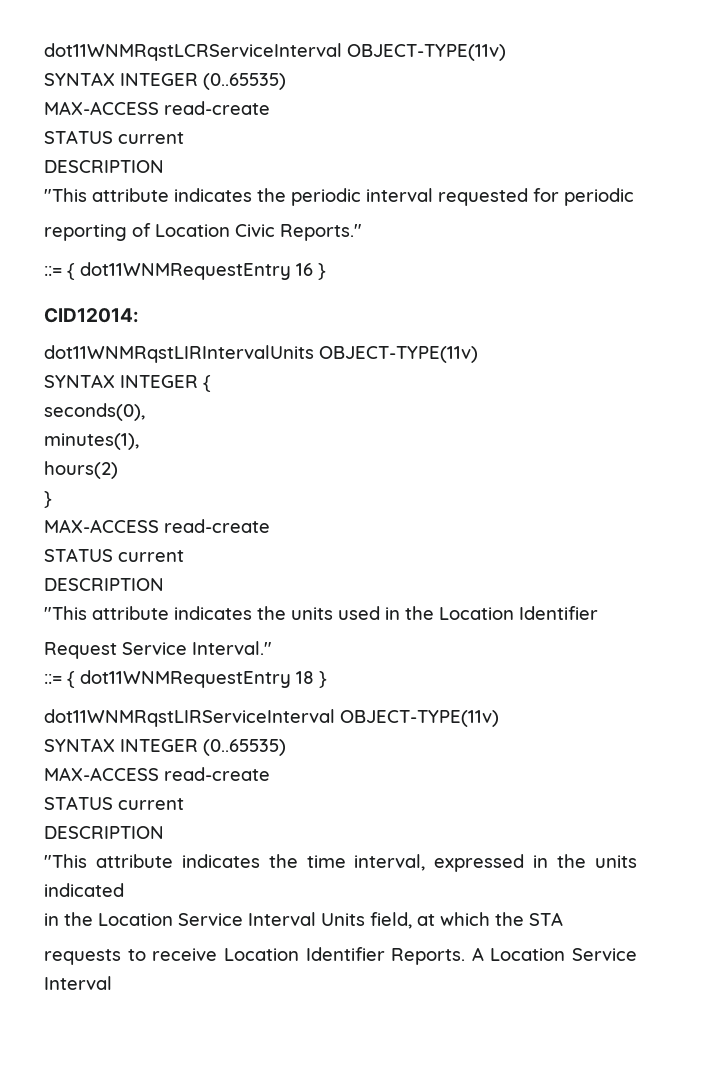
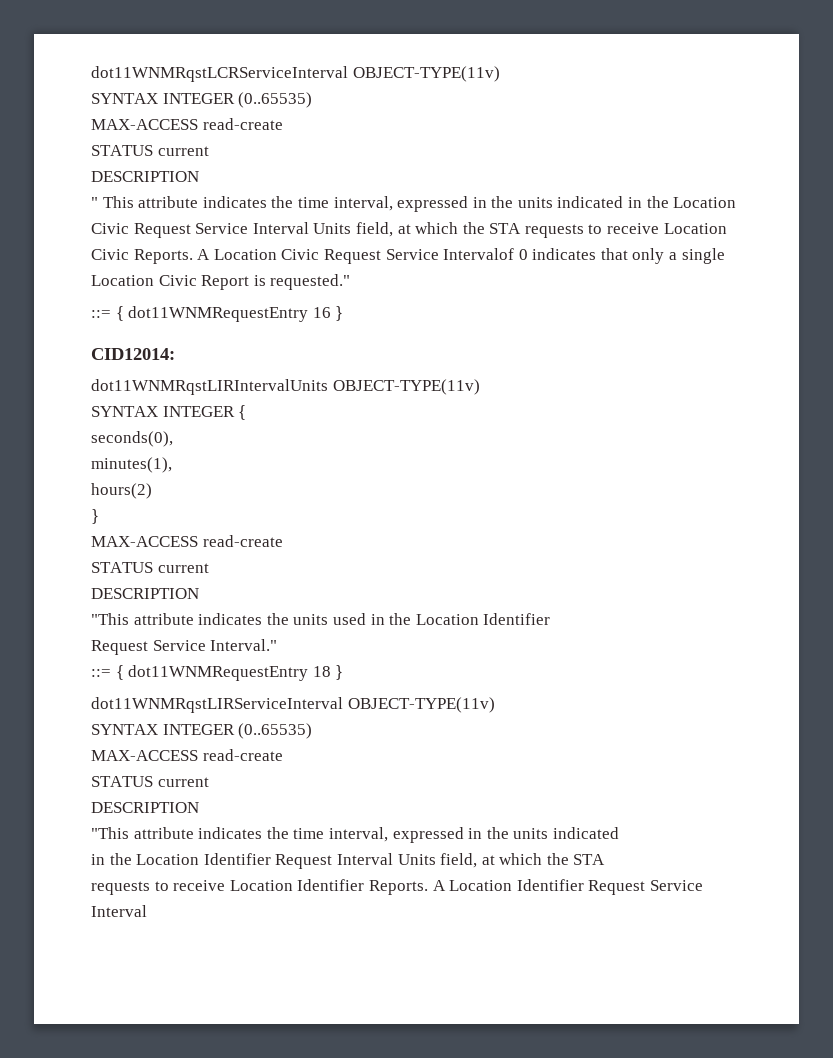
- "This attribute indicates the periodic interval requested for periodic
- reporting of Location Civic Reports."
+ " This attribute indicates the time interval, expressed in the units indicated in the Location Civic Request Service Interval Units field, at which the STA requests to receive Location Civic Reports. A Location Civic Request Service Intervalof 0 indicates that only a single Location Civic Report is requested."
- in the Location Service Interval Units field, at which the STA
+ in the Location Identifier Request Interval Units field, at which the STA
- A Location Service Interval
+ A Location Identifier Request Service Interval

